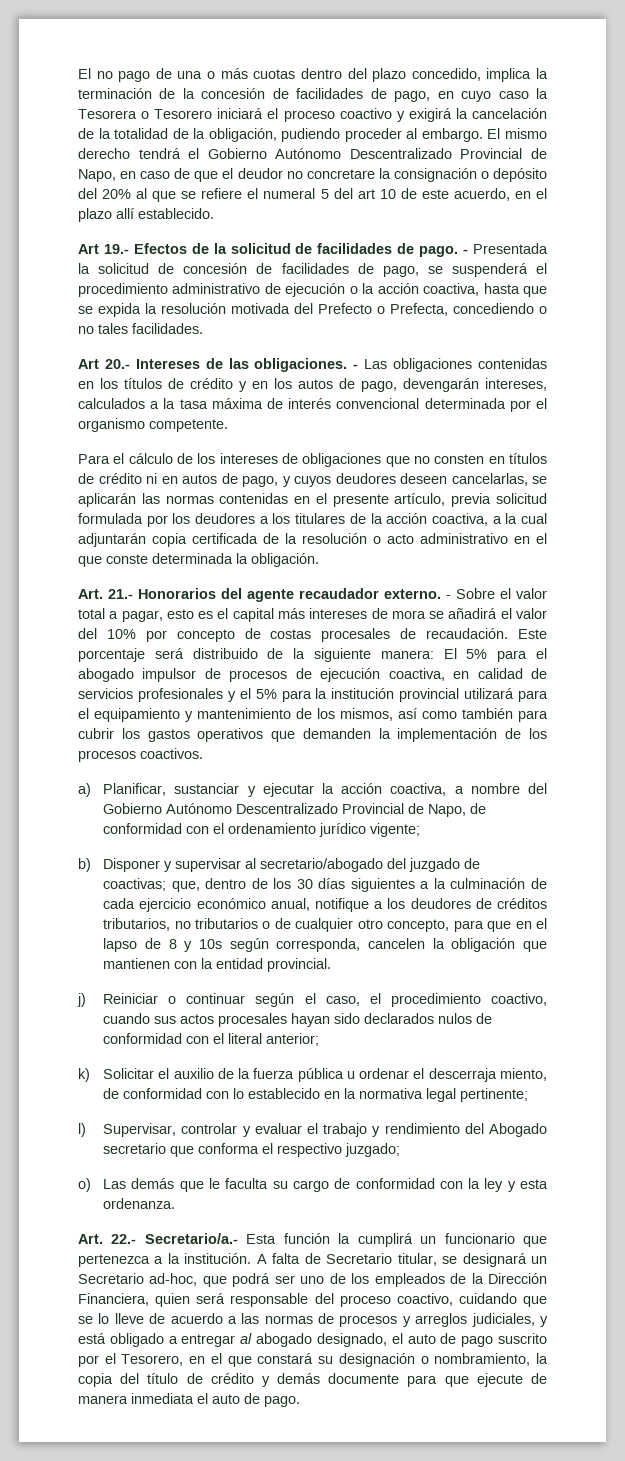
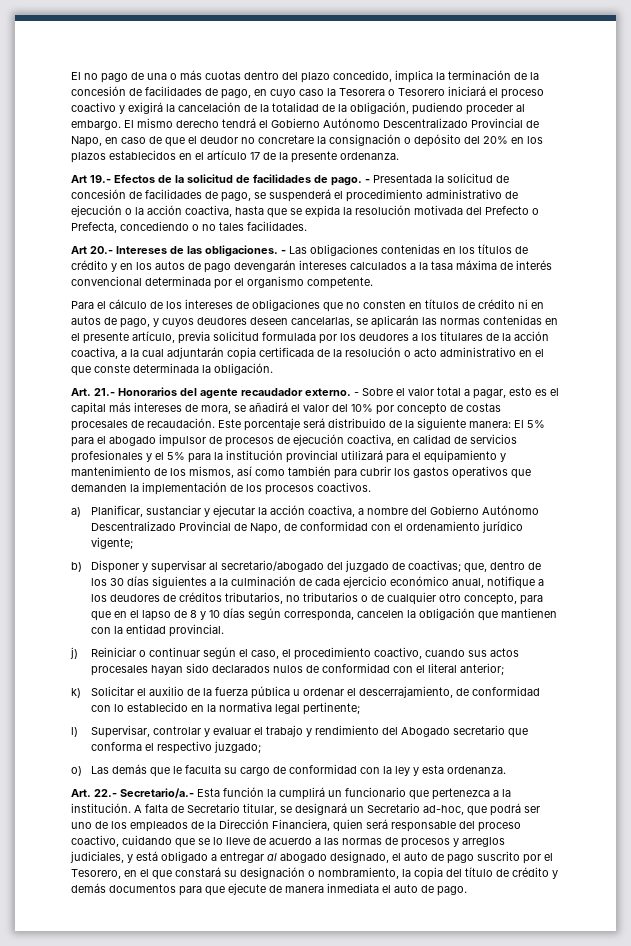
- El mismo derecho tendrá el Gobierno Autónomo Descentralizado Provincial de Napo, en caso de que el deudor no concretare la consignación o depósito del 20% al que se refiere el numeral 5 del art 10 de este acuerdo, en el plazo allí establecido.
+ El mismo derecho tendrá el Gobierno Autónomo Descentralizado Provincial de Napo, en caso de que el deudor no concretare la consignación o depósito del 20% en los plazos establecidos en el artículo 17 de la presente ordenanza.
- - Las obligaciones contenidas en los títulos de crédito y en los autos de pago, devengarán intereses, calculados a la tasa máxima de interés convencional determinada por el organismo competente.
+ - Las obligaciones contenidas en los títulos de crédito y en los autos de pago devengarán intereses calculados a la tasa máxima de interés convencional determinada por el organismo competente.
- - Sobre el valor total a pagar, esto es el capital más intereses de mora se añadirá el valor del 10% por concepto de costas procesales de recaudación.
+ - Sobre el valor total a pagar, esto es el capital más intereses de mora, se añadirá el valor del 10% por concepto de costas procesales de recaudación.
- b) Disponer y supervisar al secretario/abogado del juzgado de coactivas; que, dentro de los 30 días siguientes a la culminación de cada ejercicio económico anual, notifique a los deudores de créditos tributarios, no tributarios o de cualquier otro concepto, para que en el lapso de 8 y 10s según corresponda, cancelen la obligación que mantienen con la entidad provincial.
+ b) Disponer y supervisar al secretario/abogado del juzgado de coactivas; que, dentro de los 30 días siguientes a la culminación de cada ejercicio económico anual, notifique a los deudores de créditos tributarios, no tributarios o de cualquier otro concepto, para que en el lapso de 8 y 10 días según corresponda, cancelen la obligación que mantienen con la entidad provincial.
- k) Solicitar el auxilio de la fuerza pública u ordenar el descerraja miento, de conformidad con lo establecido en la normativa legal pertinente;
+ k) Solicitar el auxilio de la fuerza pública u ordenar el descerrajamiento, de conformidad con lo establecido en la normativa legal pertinente;
- A falta de Secretario titular, se designará un Secretario ad-hoc, que podrá ser uno de los empleados de la Dirección Financiera, quien será responsable del proceso coactivo, cuidando que se lo lleve de acuerdo a las normas de procesos y arreglos judiciales, y está obligado a entregar al abogado designado, el auto de pago suscrito por el Tesorero, en el que constará su designación o nombramiento, la copia del título de crédito y demás documente para que ejecute de manera inmediata el auto de pago.
+ A falta de Secretario titular, se designará un Secretario ad-hoc, que podrá ser uno de los empleados de la Dirección Financiera, quien será responsable del proceso coactivo, cuidando que se lo lleve de acuerdo a las normas de procesos y arreglos judiciales, y está obligado a entregar al abogado designado, el auto de pago suscrito por el Tesorero, en el que constará su designación o nombramiento, la copia del título de crédito y demás documentos para que ejecute de manera inmediata el auto de pago.

